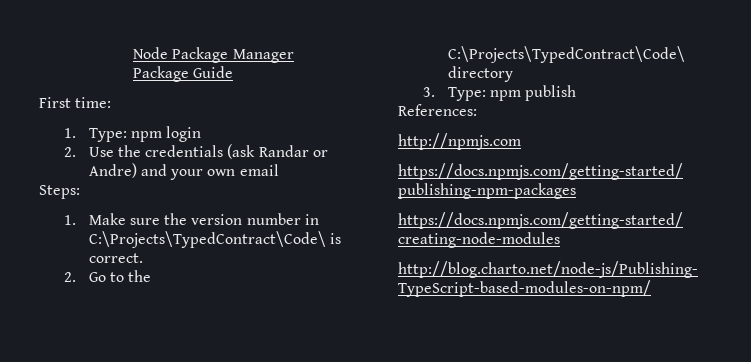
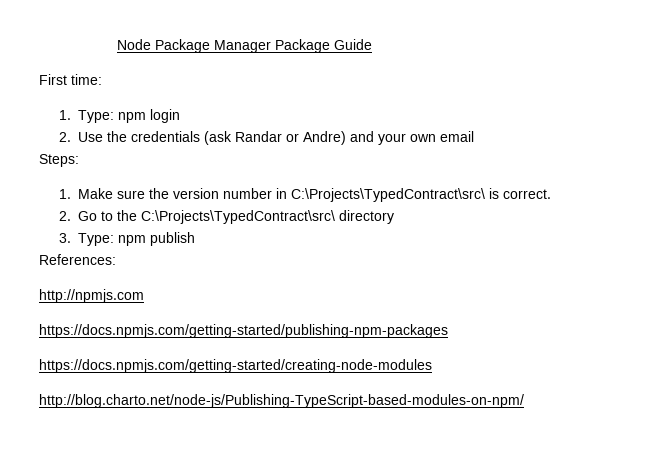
- 1. Make sure the version number in C:\Projects\TypedContract\Code\ is correct.
+ 1. Make sure the version number in C:\Projects\TypedContract\src\ is correct.
- 2. Go to the C:\Projects\TypedContract\Code\ directory
+ 2. Go to the C:\Projects\TypedContract\src\ directory

